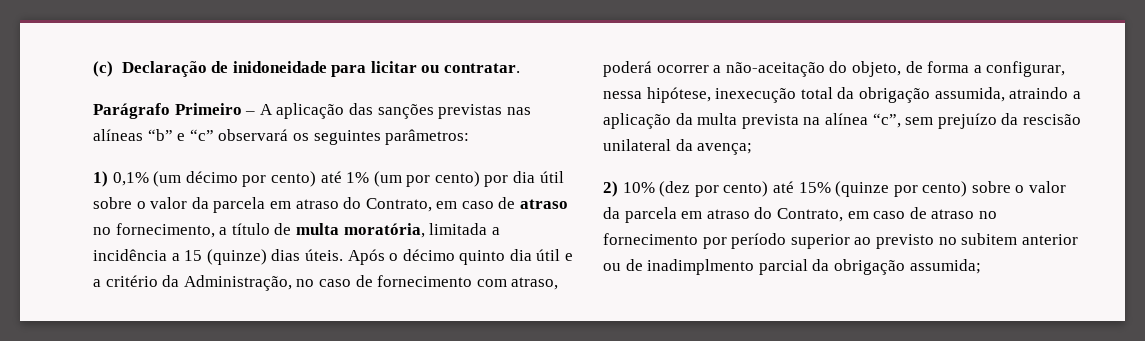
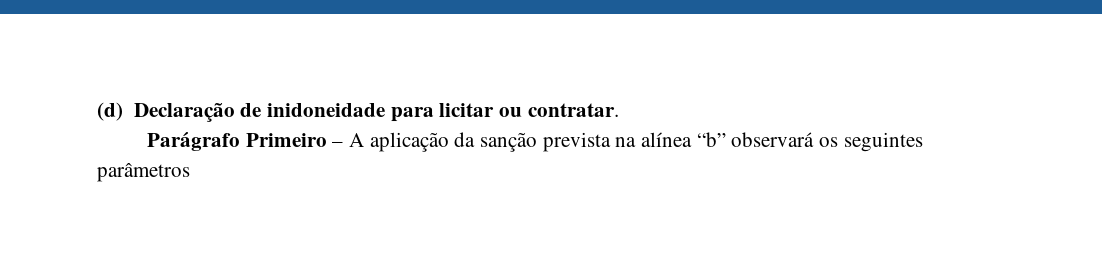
- (c) Declaração de inidoneidade para licitar ou contratar.
+ (d) Declaração de inidoneidade para licitar ou contratar.
- Parágrafo Primeiro – A aplicação das sanções previstas nas alíneas “b” e “c” observará os seguintes parâmetros:
- 1) 0,1% (um décimo por cento) até 1% (um por cento) por dia útil sobre o valor da parcela em atraso do Contrato, em caso de atraso no fornecimento, a título de multa moratória, limitada a incidência a 15 (quinze) dias úteis. Após o décimo quinto dia útil e a critério da Administração, no caso de fornecimento com atraso, poderá ocorrer a não-aceitação do objeto, de forma a configurar, nessa hipótese, inexecução total da obrigação assumida, atraindo a aplicação da multa prevista na alínea “c”, sem prejuízo da rescisão unilateral da avença;
- 2) 10% (dez por cento) até 15% (quinze por cento) sobre o valor da parcela em atraso do Contrato, em caso de atraso no fornecimento por período superior ao previsto no subitem anterior ou de inadimplmento parcial da obrigação assumida;
+ Parágrafo Primeiro – A aplicação da sanção prevista na alínea “b” observará os seguintes parâmetros

